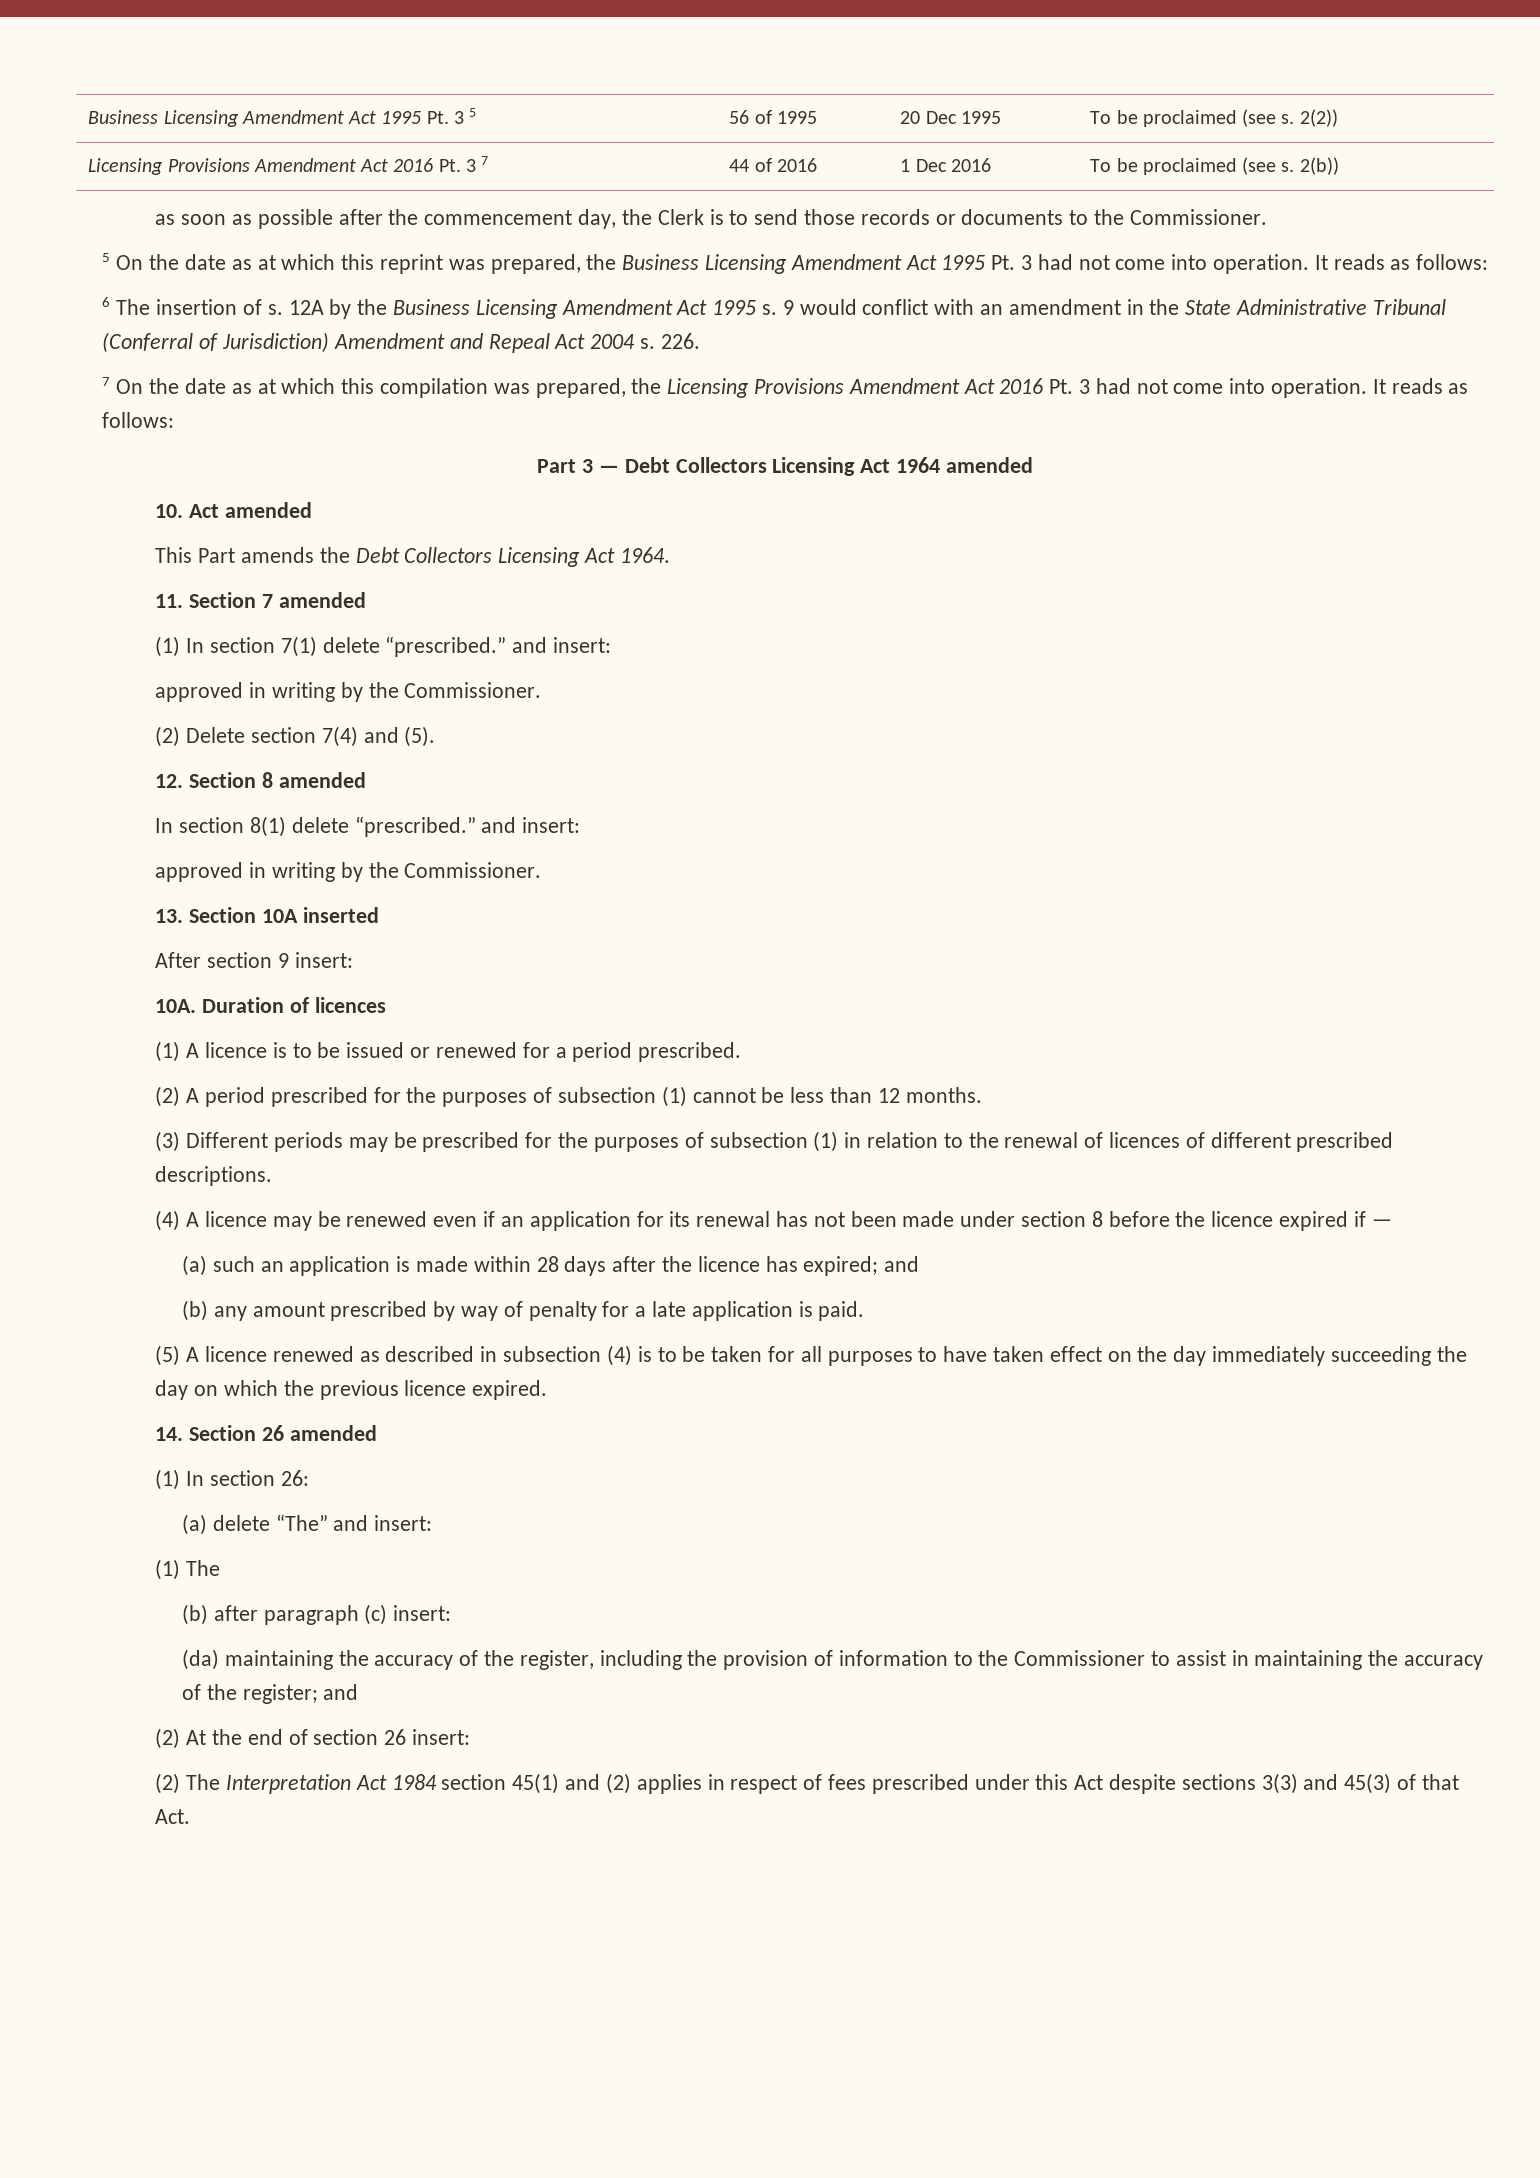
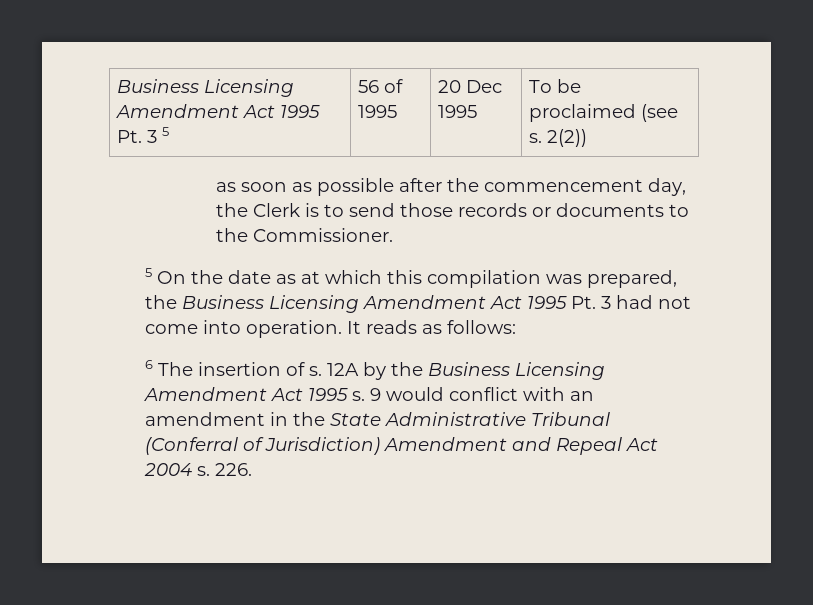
- Licensing Provisions Amendment Act 2016 Pt. 3 7 | 44 of 2016 | 1 Dec 2016 | To be proclaimed (see s. 2(b))
- 5 On the date as at which this reprint was prepared, the Business Licensing Amendment Act 1995 Pt. 3 had not come into operation.
+ 5 On the date as at which this compilation was prepared, the Business Licensing Amendment Act 1995 Pt. 3 had not come into operation.
- 7 On the date as at which this compilation was prepared, the Licensing Provisions Amendment Act 2016 Pt. 3 had not come into operation. It reads as follows:
- Part 3 — Debt Collectors Licensing Act 1964 amended
- 10. Act amended
- This Part amends the Debt Collectors Licensing Act 1964.
- 11. Section 7 amended
- (1) In section 7(1) delete “prescribed.” and insert:
- approved in writing by the Commissioner.
- (2) Delete section 7(4) and (5).
- 12. Section 8 amended
- In section 8(1) delete “prescribed.” and insert:
- approved in writing by the Commissioner.
- 13. Section 10A inserted
- After section 9 insert:
- 10A. Duration of licences
- (1) A licence is to be issued or renewed for a period prescribed.
- (2) A period prescribed for the purposes of subsection (1) cannot be less than 12 months.
- (3) Different periods may be prescribed for the purposes of subsection (1) in relation to the renewal of licences of different prescribed descriptions.
- (4) A licence may be renewed even if an application for its renewal has not been made under section 8 before the licence expired if —
- (a) such an application is made within 28 days after the licence has expired; and
- (b) any amount prescribed by way of penalty for a late application is paid.
- (5) A licence renewed as described in subsection (4) is to be taken for all purposes to have taken effect on the day immediately succeeding the day on which the previous licence expired.
- 14. Section 26 amended
- (1) In section 26:
- (a) delete “The” and insert:
- (1) The
- (b) after paragraph (c) insert:
- (da) maintaining the accuracy of the register, including the provision of information to the Commissioner to assist in maintaining the accuracy of the register; and
- (2) At the end of section 26 insert:
- (2) The Interpretation Act 1984 section 45(1) and (2) applies in respect of fees prescribed under this Act despite sections 3(3) and 45(3) of that Act.

